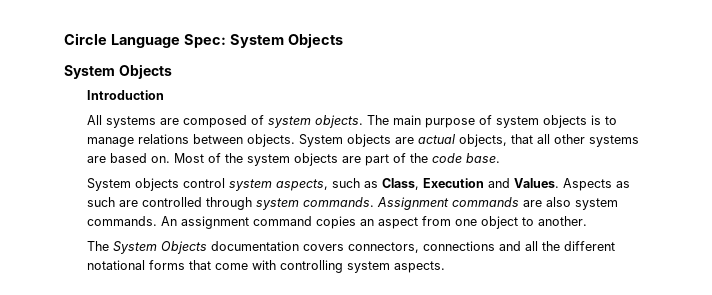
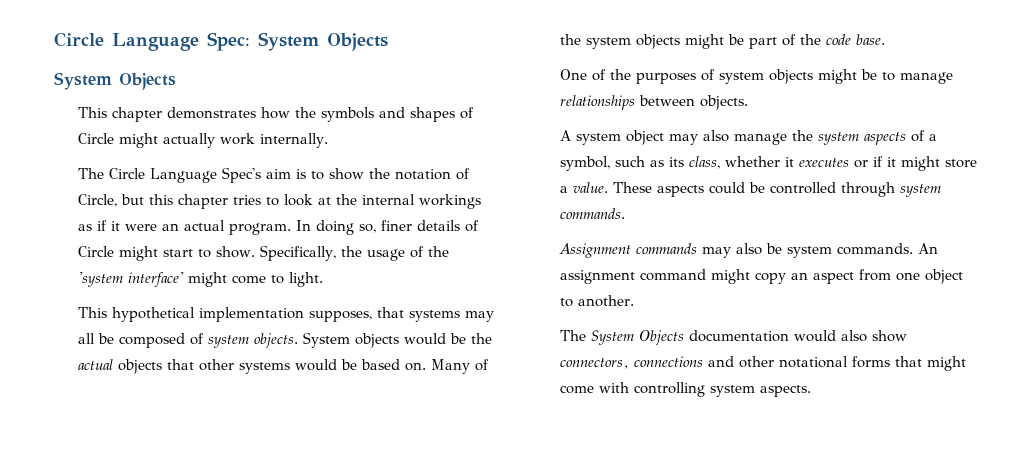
- Introduction
- All systems are composed of system objects. The main purpose of system objects is to manage relations between objects. System objects are actual objects, that all other systems are based on.
+ This chapter demonstrates how the symbols and shapes of Circle might actually work internally.
+ The Circle Language Spec's aim is to show the notation of Circle, but this chapter tries to look at the internal workings as if it were an actual program. In doing so, finer details of Circle might start to show. Specifically, the usage of the 'system interface' might come to light.
+ This hypothetical implementation supposes, that systems may all be composed of system objects. System objects would be the actual objects that other systems would be based on.
- Most of the system objects are part of the code base.
+ Many of the system objects might be part of the code base.
- System objects control system aspects, such as Class, Execution and Values. Aspects as such are controlled through system commands. Assignment commands are also system commands.
+ One of the purposes of system objects might be to manage relationships between objects.
+ A system object may also manage the system aspects of a symbol, such as its class, whether it executes or if it might store a value. These aspects could be controlled through system commands.
+ Assignment commands may also be system commands.
- An assignment command copies an aspect from one object to another.
+ An assignment command might copy an aspect from one object to another.
- The System Objects documentation covers connectors, connections and all the different notational forms that come with controlling system aspects.
+ The System Objects documentation would also show connectors, connections and other notational forms that might come with controlling system aspects.

